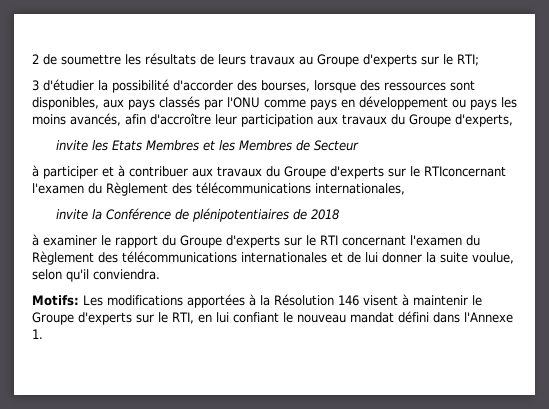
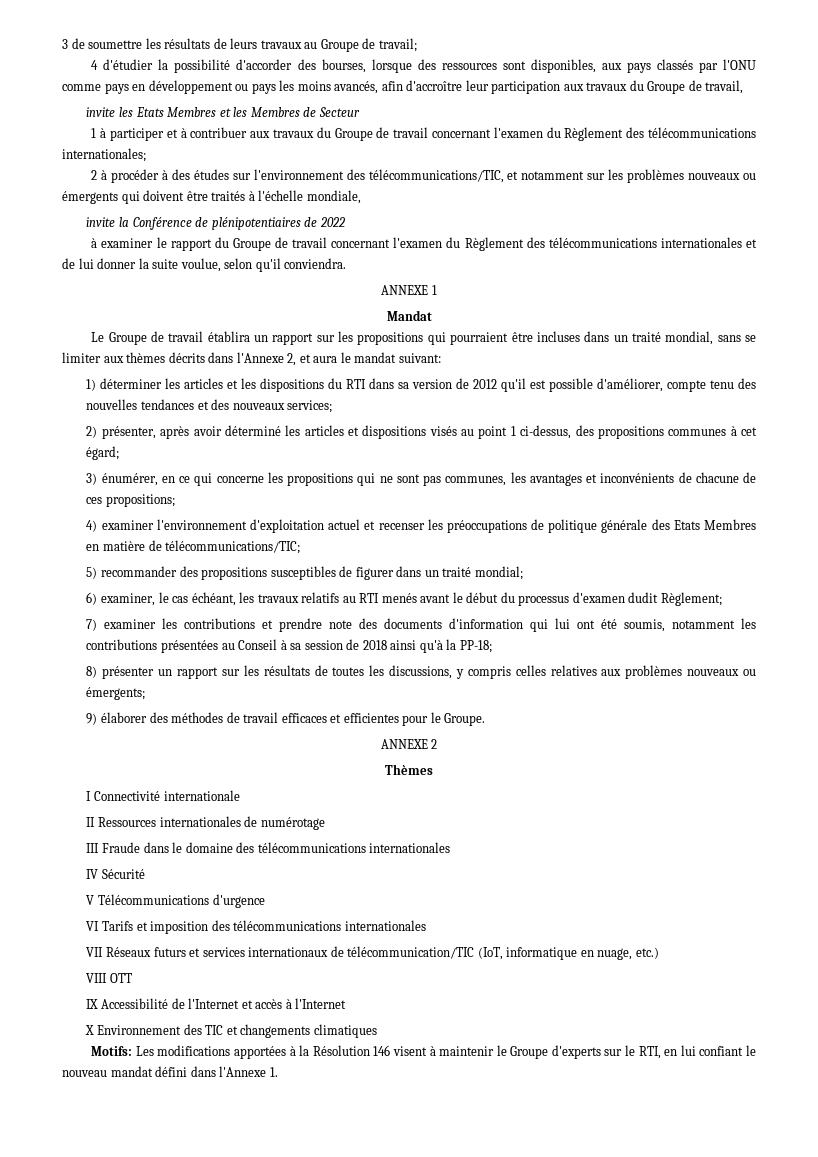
- 2 de soumettre les résultats de leurs travaux au Groupe d'experts sur le RTI;
- 3 d'étudier la possibilité d'accorder des bourses, lorsque des ressources sont disponibles, aux pays classés par l'ONU comme pays en développement ou pays les moins avancés, afin d'accroître leur participation aux travaux du Groupe d'experts,
+ 3 de soumettre les résultats de leurs travaux au Groupe de travail;
+ 4 d'étudier la possibilité d'accorder des bourses, lorsque des ressources sont disponibles, aux pays classés par l'ONU comme pays en développement ou pays les moins avancés, afin d'accroître leur participation aux travaux du Groupe de travail,
- à participer et à contribuer aux travaux du Groupe d'experts sur le RTIconcernant l'examen du Règlement des télécommunications internationales,
+ 1 à participer et à contribuer aux travaux du Groupe de travail concernant l'examen du Règlement des télécommunications internationales;
+ 2 à procéder à des études sur l'environnement des télécommunications/TIC, et notamment sur les problèmes nouveaux ou émergents qui doivent être traités à l'échelle mondiale,
- invite la Conférence de plénipotentiaires de 2018
+ invite la Conférence de plénipotentiaires de 2022
- à examiner le rapport du Groupe d'experts sur le RTI concernant l'examen du Règlement des télécommunications internationales et de lui donner la suite voulue, selon qu'il conviendra.
+ à examiner le rapport du Groupe de travail concernant l'examen du Règlement des télécommunications internationales et de lui donner la suite voulue, selon qu'il conviendra.
+ ANNEXE 1
+ Mandat
+ Le Groupe de travail établira un rapport sur les propositions qui pourraient être incluses dans un traité mondial, sans se limiter aux thèmes décrits dans l'Annexe 2, et aura le mandat suivant:
+ 1) déterminer les articles et les dispositions du RTI dans sa version de 2012 qu'il est possible d'améliorer, compte tenu des nouvelles tendances et des nouveaux services;
+ 2) présenter, après avoir déterminé les articles et dispositions visés au point 1 ci-dessus, des propositions communes à cet égard;
+ 3) énumérer, en ce qui concerne les propositions qui ne sont pas communes, les avantages et inconvénients de chacune de ces propositions;
+ 4) examiner l'environnement d'exploitation actuel et recenser les préoccupations de politique générale des Etats Membres en matière de télécommunications/TIC;
+ 5) recommander des propositions susceptibles de figurer dans un traité mondial;
+ 6) examiner, le cas échéant, les travaux relatifs au RTI menés avant le début du processus d'examen dudit Règlement;
+ 7) examiner les contributions et prendre note des documents d'information qui lui ont été soumis, notamment les contributions présentées au Conseil à sa session de 2018 ainsi qu'à la PP-18;
+ 8) présenter un rapport sur les résultats de toutes les discussions, y compris celles relatives aux problèmes nouveaux ou émergents;
+ 9) élaborer des méthodes de travail efficaces et efficientes pour le Groupe.
+ ANNEXE 2
+ Thèmes
+ I Connectivité internationale
+ II Ressources internationales de numérotage
+ III Fraude dans le domaine des télécommunications internationales
+ IV Sécurité
+ V Télécommunications d'urgence
+ VI Tarifs et imposition des télécommunications internationales
+ VII Réseaux futurs et services internationaux de télécommunication/TIC (IoT, informatique en nuage, etc.)
+ VIII OTT
+ IX Accessibilité de l'Internet et accès à l'Internet
+ X Environnement des TIC et changements climatiques

